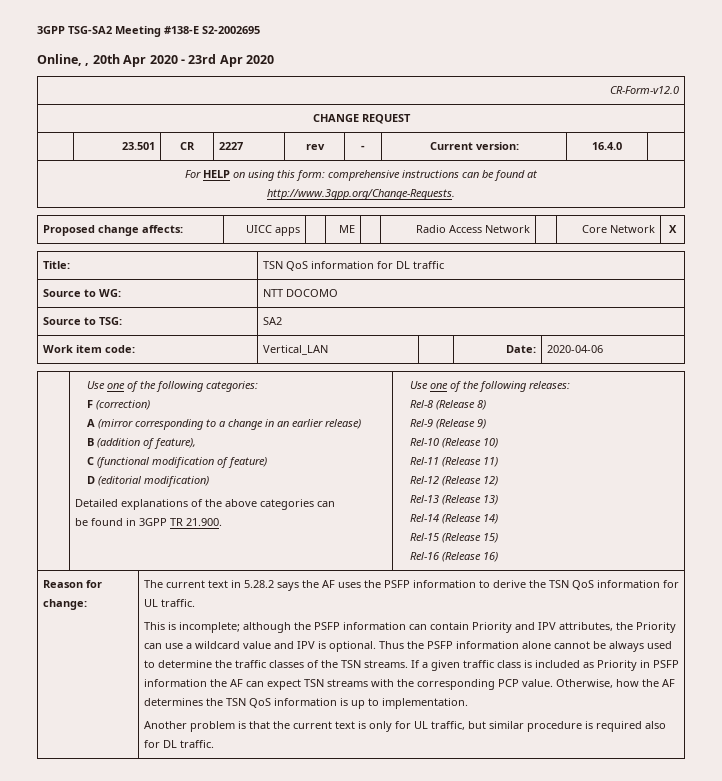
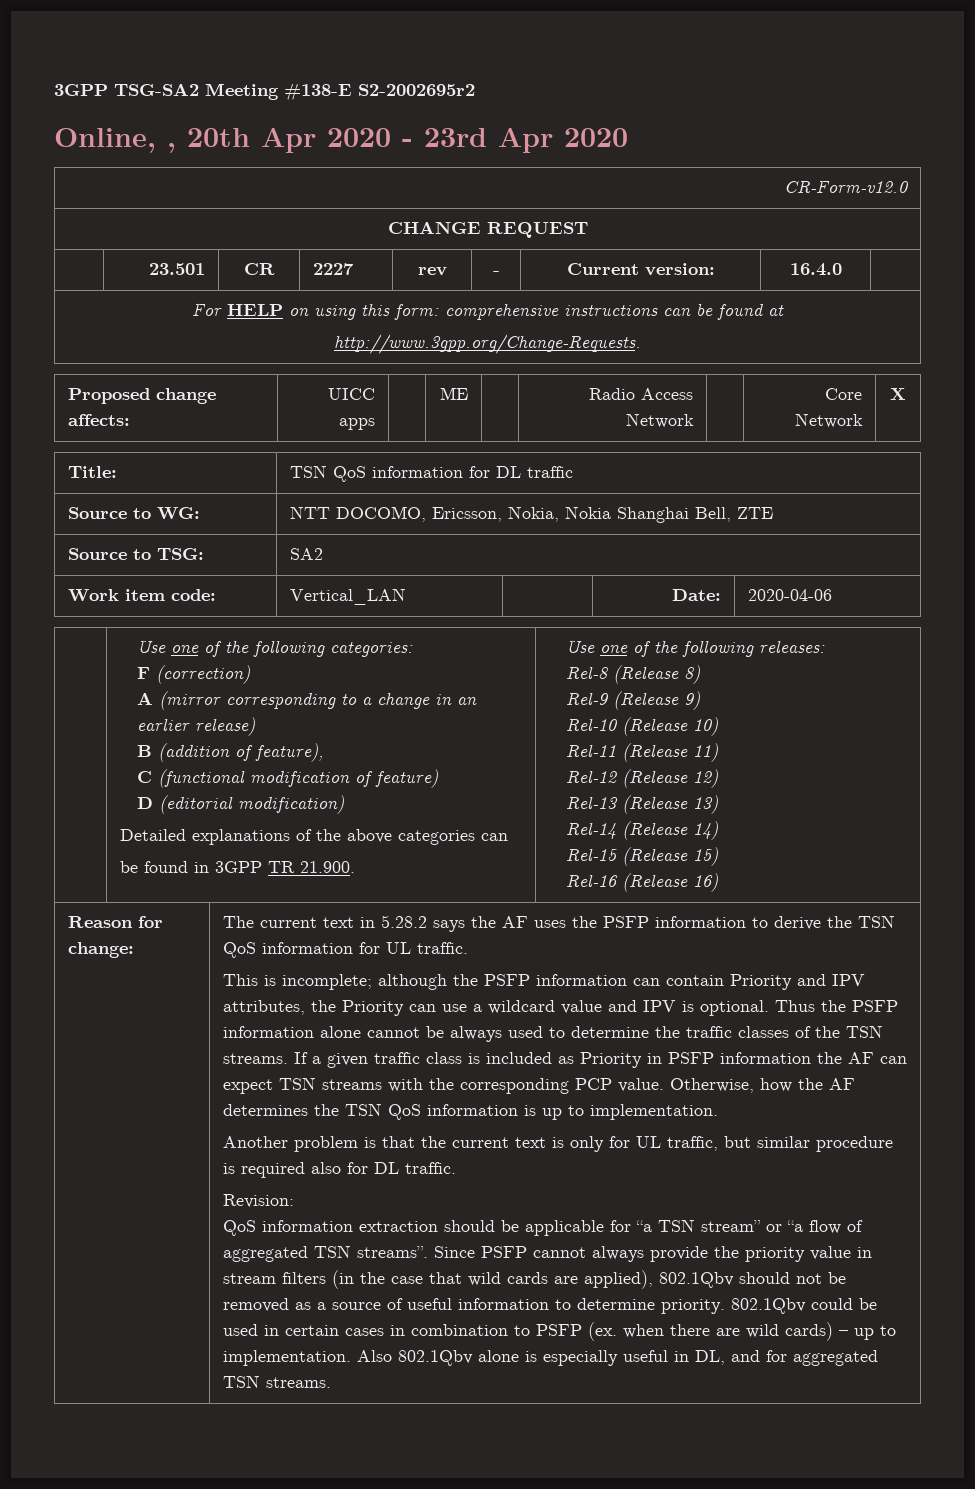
- 3GPP TSG-SA2 Meeting #138-E S2-2002695
+ 3GPP TSG-SA2 Meeting #138-E S2-2002695r2
- Source to WG: | NTT DOCOMO
+ Source to WG: | NTT DOCOMO, Ericsson, Nokia, Nokia Shanghai Bell, ZTE
+ Revision:
+ QoS information extraction should be applicable for “a TSN stream” or “a flow of aggregated TSN streams”. Since PSFP cannot always provide the priority value in stream filters (in the case that wild cards are applied), 802.1Qbv should not be removed as a source of useful information to determine priority. 802.1Qbv could be used in certain cases in combination to PSFP (ex. when there are wild cards) – up to implementation. Also 802.1Qbv alone is especially useful in DL, and for aggregated TSN streams.

